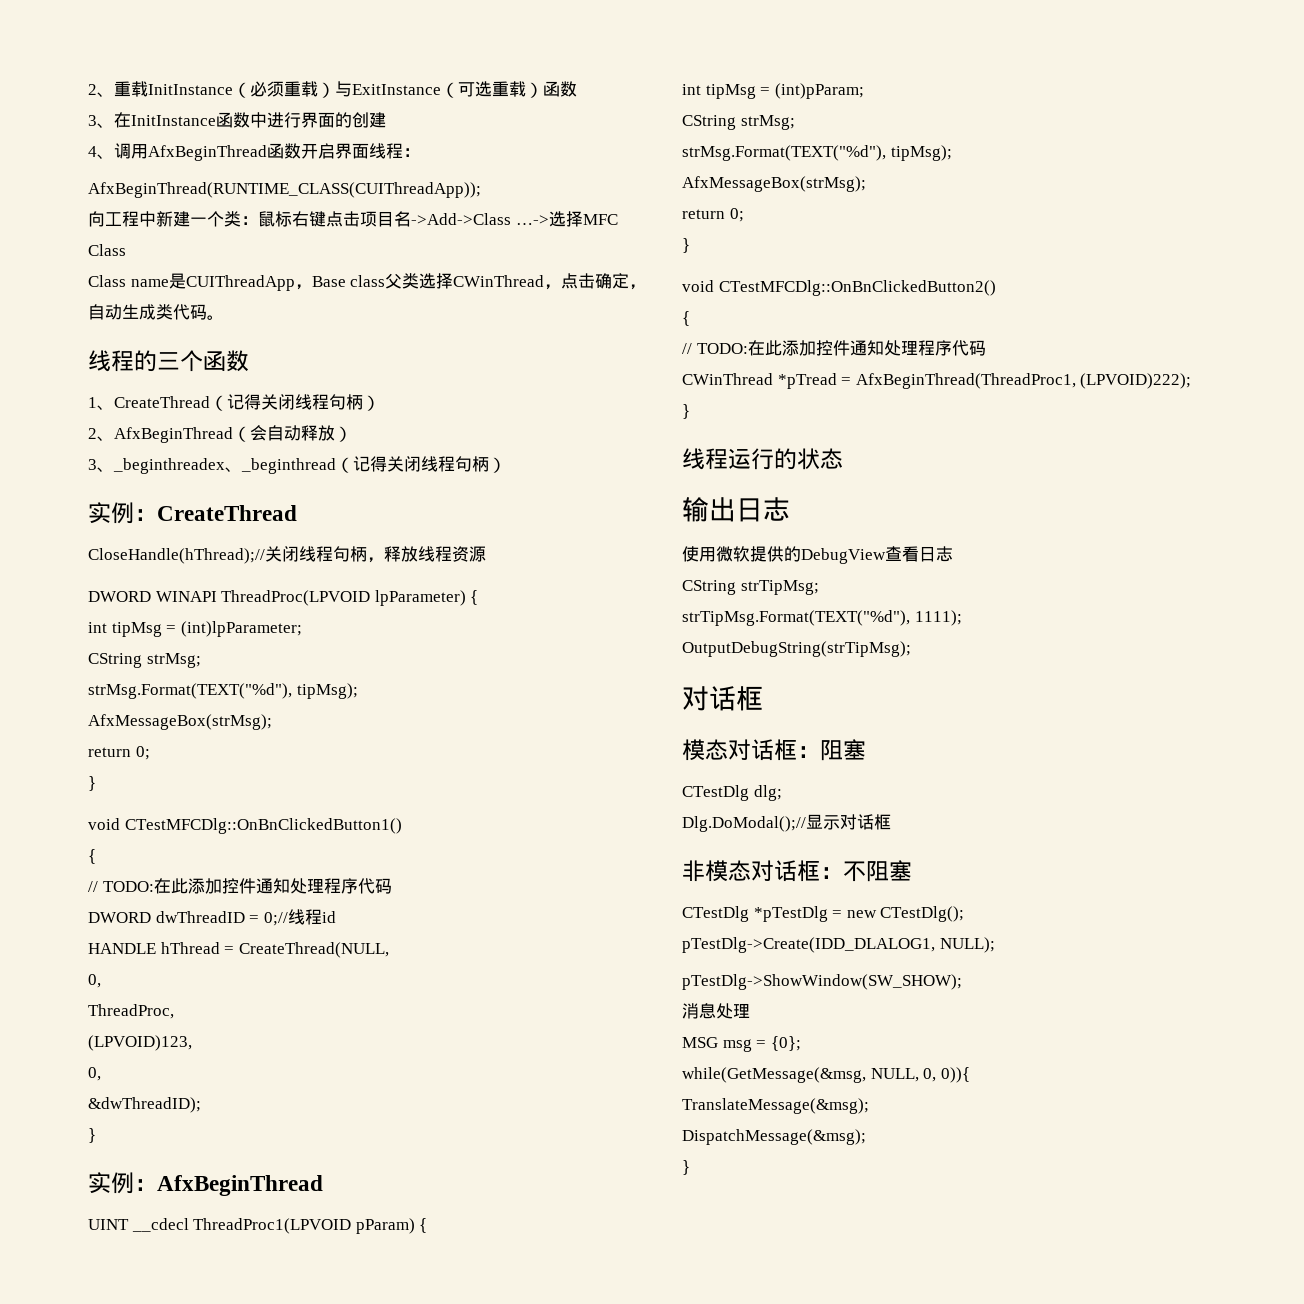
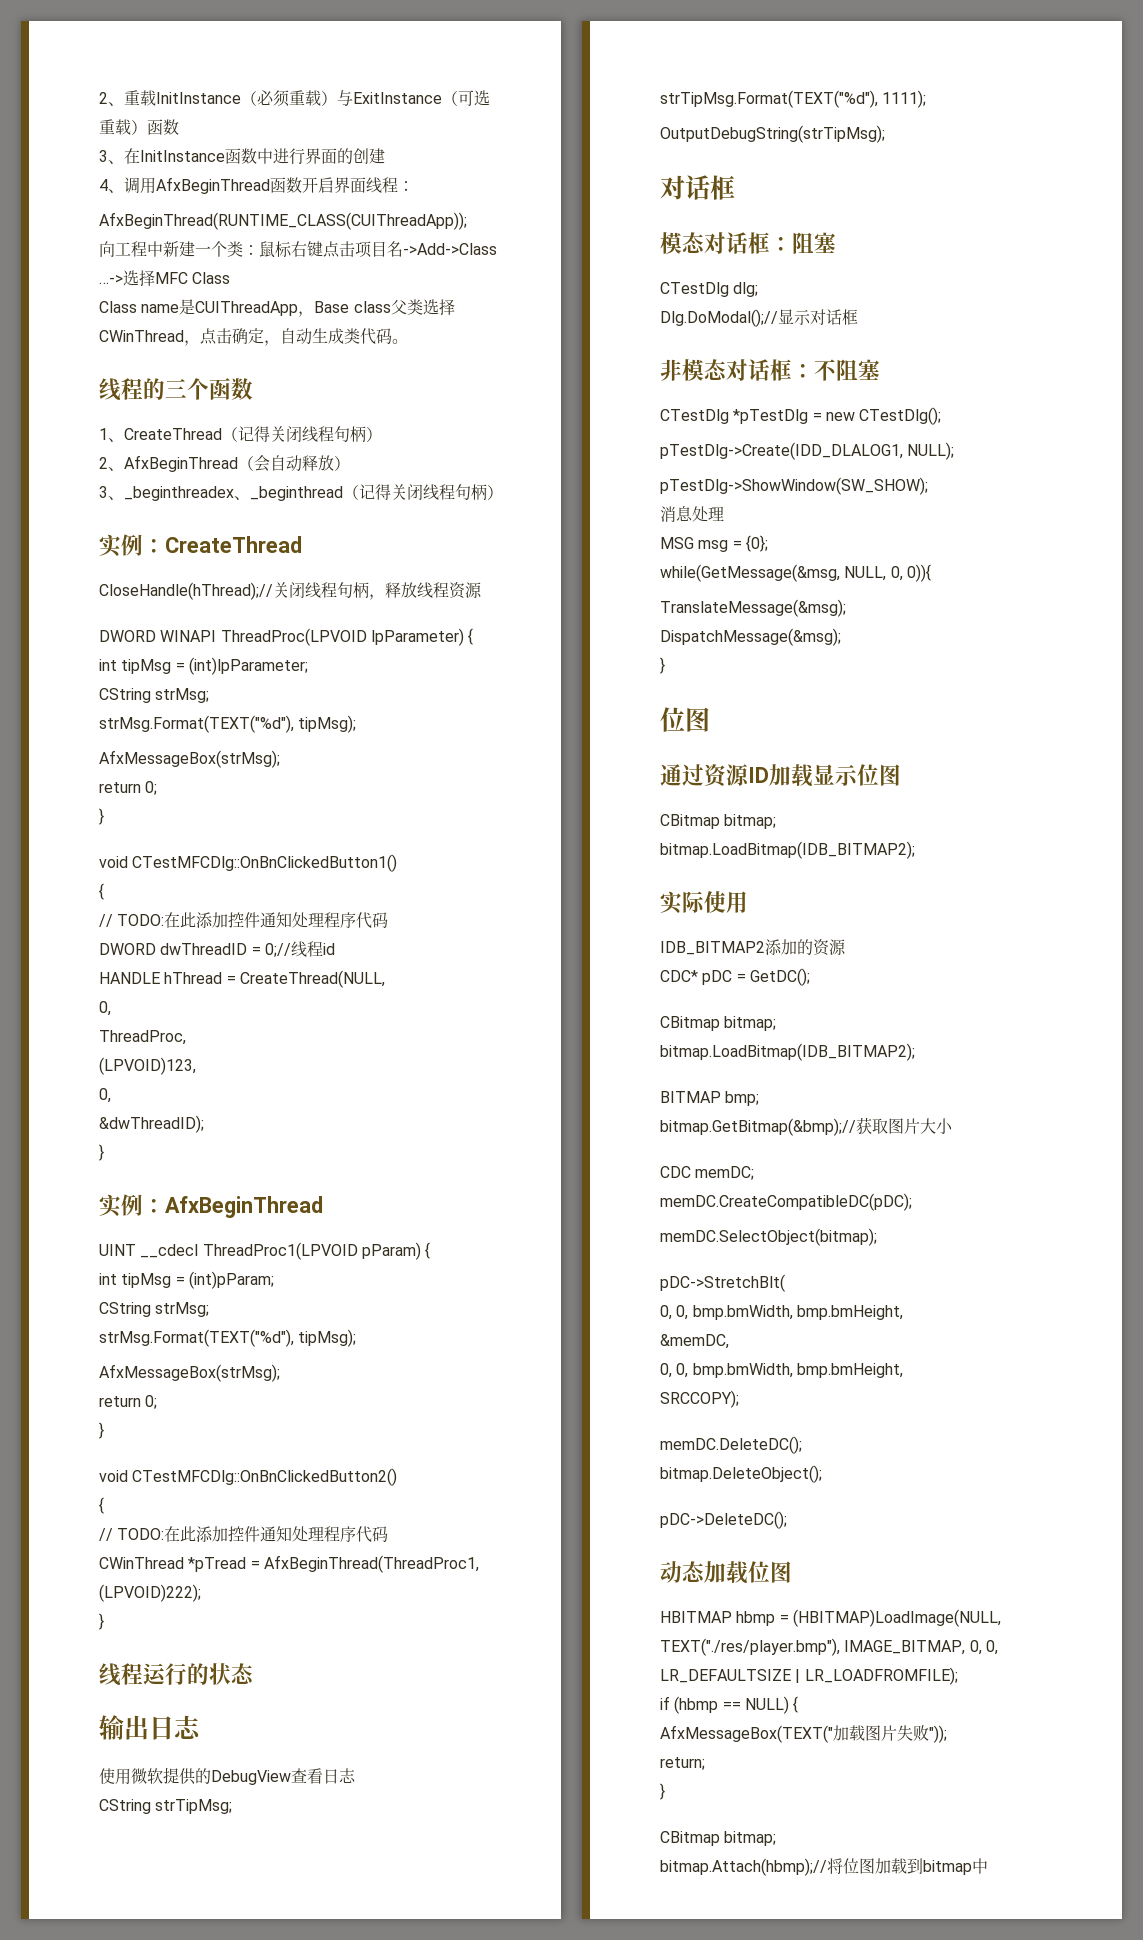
  DispatchMessage(&msg);
  }
+ 位图
+ 通过资源ID加载显示位图
+ CBitmap bitmap;
+ bitmap.LoadBitmap(IDB_BITMAP2);
+ 实际使用
+ IDB_BITMAP2添加的资源
+ CDC* pDC = GetDC();
+ CBitmap bitmap;
+ bitmap.LoadBitmap(IDB_BITMAP2);
+ BITMAP bmp;
+ bitmap.GetBitmap(&bmp);//获取图片大小
+ CDC memDC;
+ memDC.CreateCompatibleDC(pDC);
+ memDC.SelectObject(bitmap);
+ pDC->StretchBlt(
+ 0, 0, bmp.bmWidth, bmp.bmHeight,
+ &memDC,
+ 0, 0, bmp.bmWidth, bmp.bmHeight,
+ SRCCOPY);
+ memDC.DeleteDC();
+ bitmap.DeleteObject();
+ pDC->DeleteDC();
+ 动态加载位图
+ HBITMAP hbmp = (HBITMAP)LoadImage(NULL, TEXT("./res/player.bmp"), IMAGE_BITMAP, 0, 0, LR_DEFAULTSIZE | LR_LOADFROMFILE);
+ if (hbmp == NULL) {
+ AfxMessageBox(TEXT("加载图片失败"));
+ return;
+ }
+ CBitmap bitmap;
+ bitmap.Attach(hbmp);//将位图加载到bitmap中

